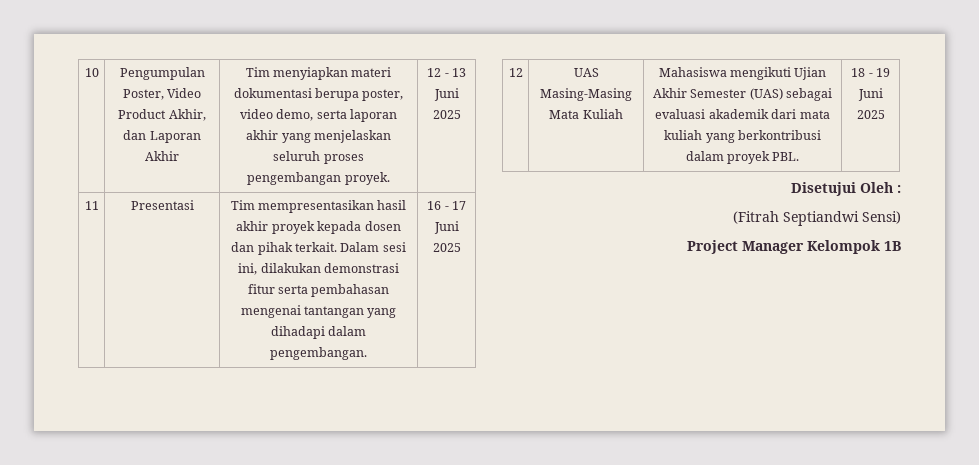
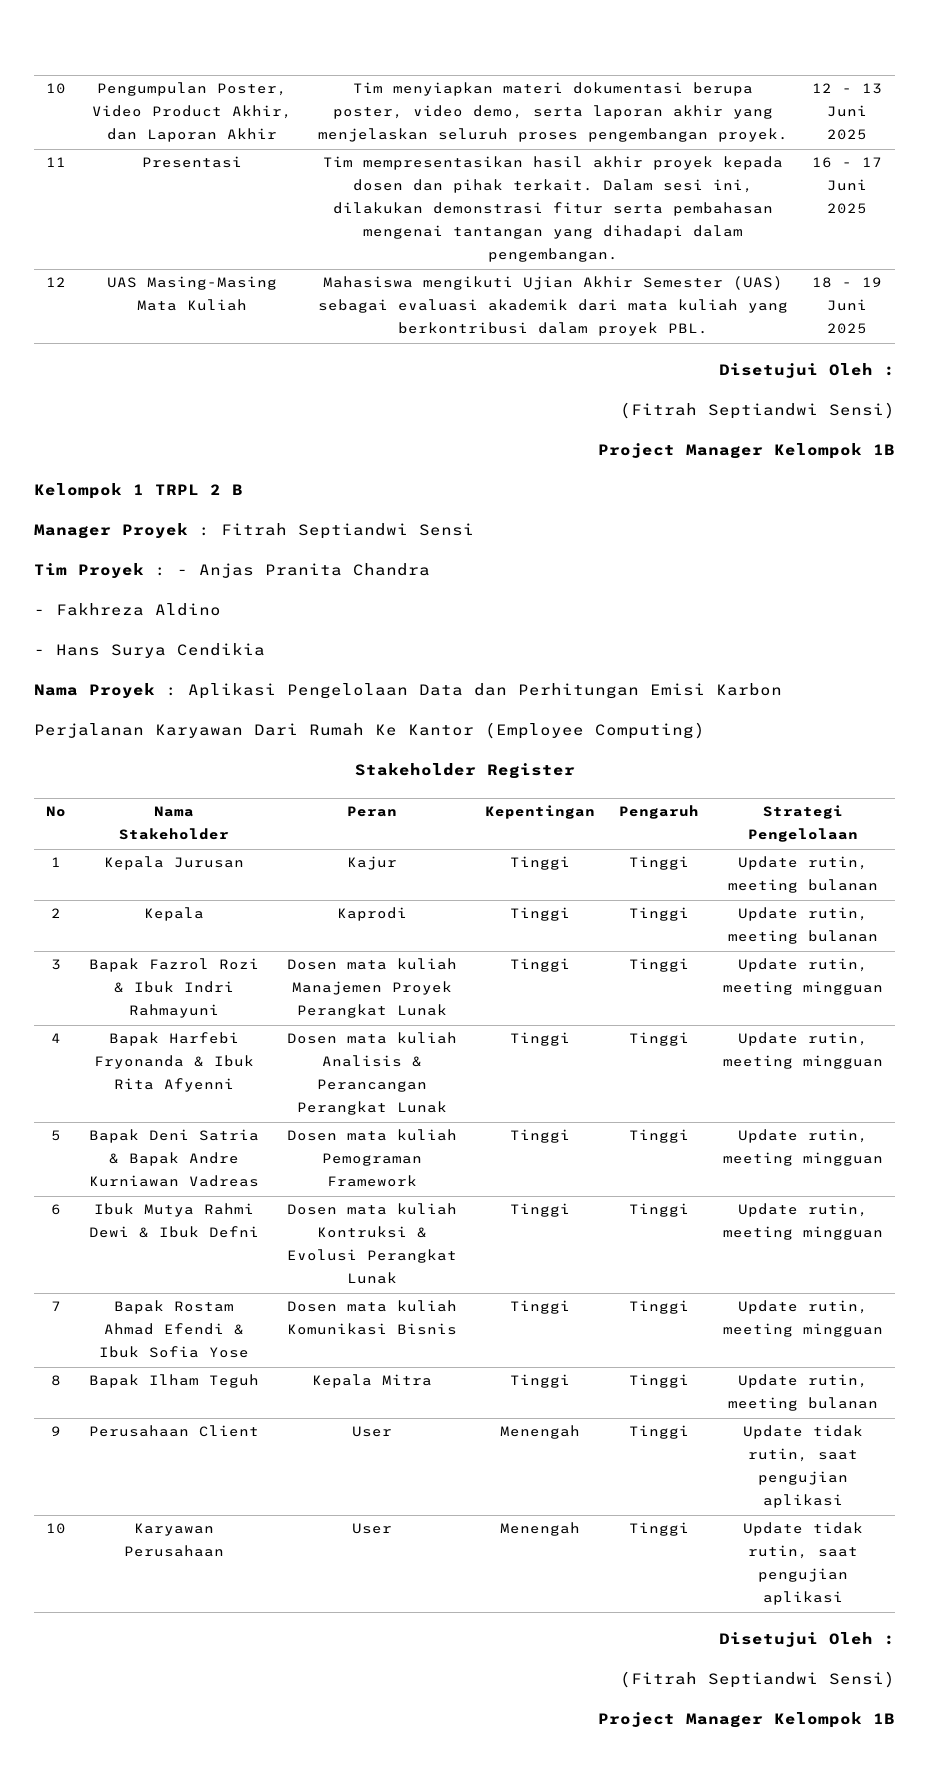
+ Kelompok 1 TRPL 2 B
+ Manager Proyek : Fitrah Septiandwi Sensi
+ Tim Proyek : - Anjas Pranita Chandra
+ - Fakhreza Aldino
+ - Hans Surya Cendikia
+ Nama Proyek : Aplikasi Pengelolaan Data dan Perhitungan Emisi Karbon
+ Perjalanan Karyawan Dari Rumah Ke Kantor (Employee Computing)
+ Stakeholder Register
+ No | Nama
+ Stakeholder | Peran | Kepentingan | Pengaruh | Strategi Pengelolaan
+ 1 | Kepala Jurusan | Kajur | Tinggi | Tinggi | Update rutin, meeting bulanan
+ 2 | Kepala | Kaprodi | Tinggi | Tinggi | Update rutin, meeting bulanan
+ 3 | Bapak Fazrol Rozi & Ibuk Indri Rahmayuni | Dosen mata kuliah Manajemen Proyek Perangkat Lunak | Tinggi | Tinggi | Update rutin, meeting mingguan
+ 4 | Bapak Harfebi Fryonanda & Ibuk Rita Afyenni | Dosen mata kuliah Analisis & Perancangan Perangkat Lunak | Tinggi | Tinggi | Update rutin, meeting mingguan
+ 5 | Bapak Deni Satria & Bapak Andre Kurniawan Vadreas | Dosen mata kuliah Pemograman Framework | Tinggi | Tinggi | Update rutin, meeting mingguan
+ 6 | Ibuk Mutya Rahmi Dewi & Ibuk Defni | Dosen mata kuliah Kontruksi & Evolusi Perangkat Lunak | Tinggi | Tinggi | Update rutin, meeting mingguan
+ 7 | Bapak Rostam Ahmad Efendi & Ibuk Sofia Yose | Dosen mata kuliah Komunikasi Bisnis | Tinggi | Tinggi | Update rutin, meeting mingguan
+ 8 | Bapak Ilham Teguh | Kepala Mitra | Tinggi | Tinggi | Update rutin, meeting bulanan
+ 9 | Perusahaan Client | User | Menengah | Tinggi | Update tidak rutin, saat pengujian aplikasi
+ 10 | Karyawan Perusahaan | User | Menengah | Tinggi | Update tidak rutin, saat pengujian aplikasi
+ Disetujui Oleh :
+ (Fitrah Septiandwi Sensi)
+ Project Manager Kelompok 1B

